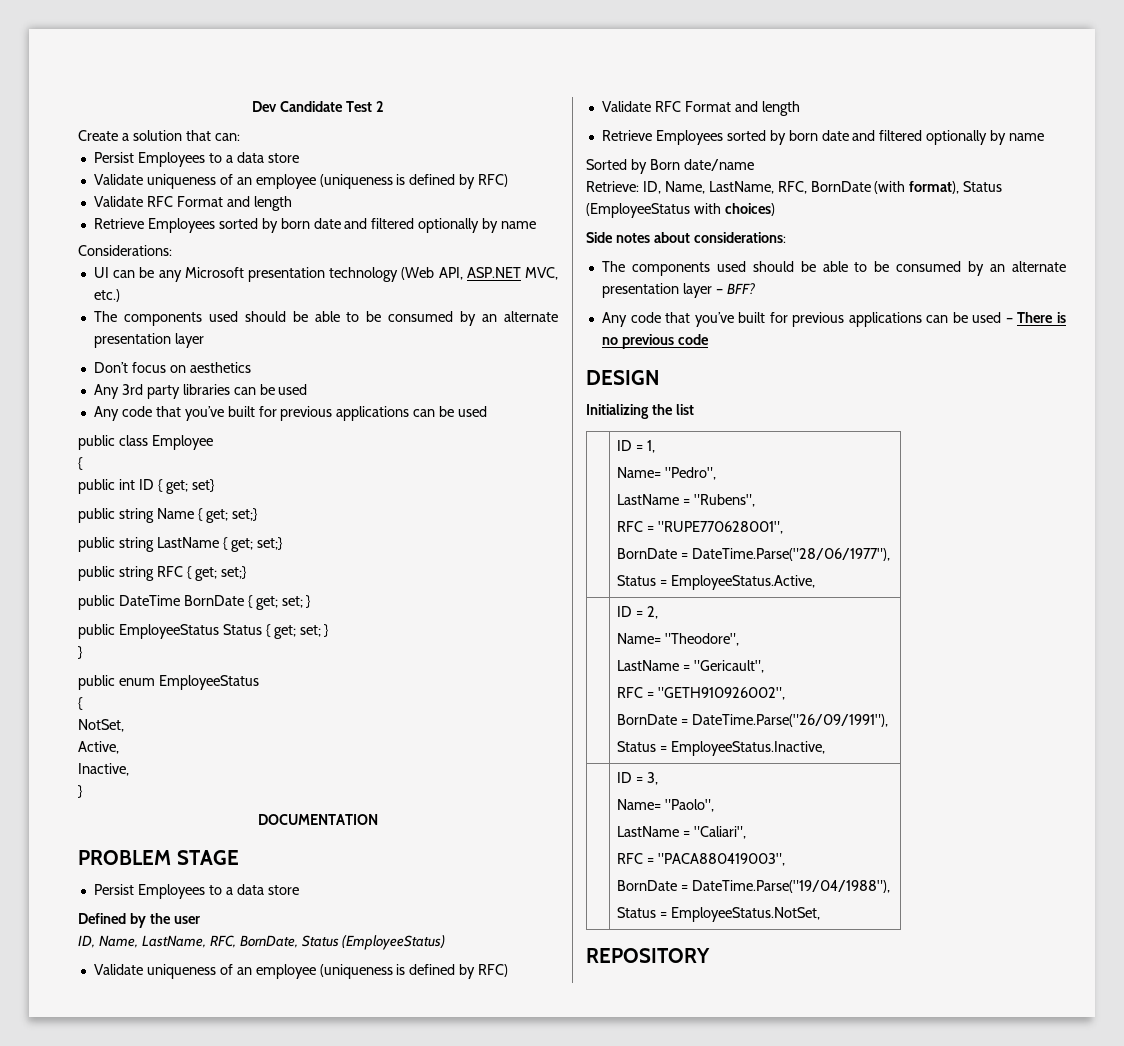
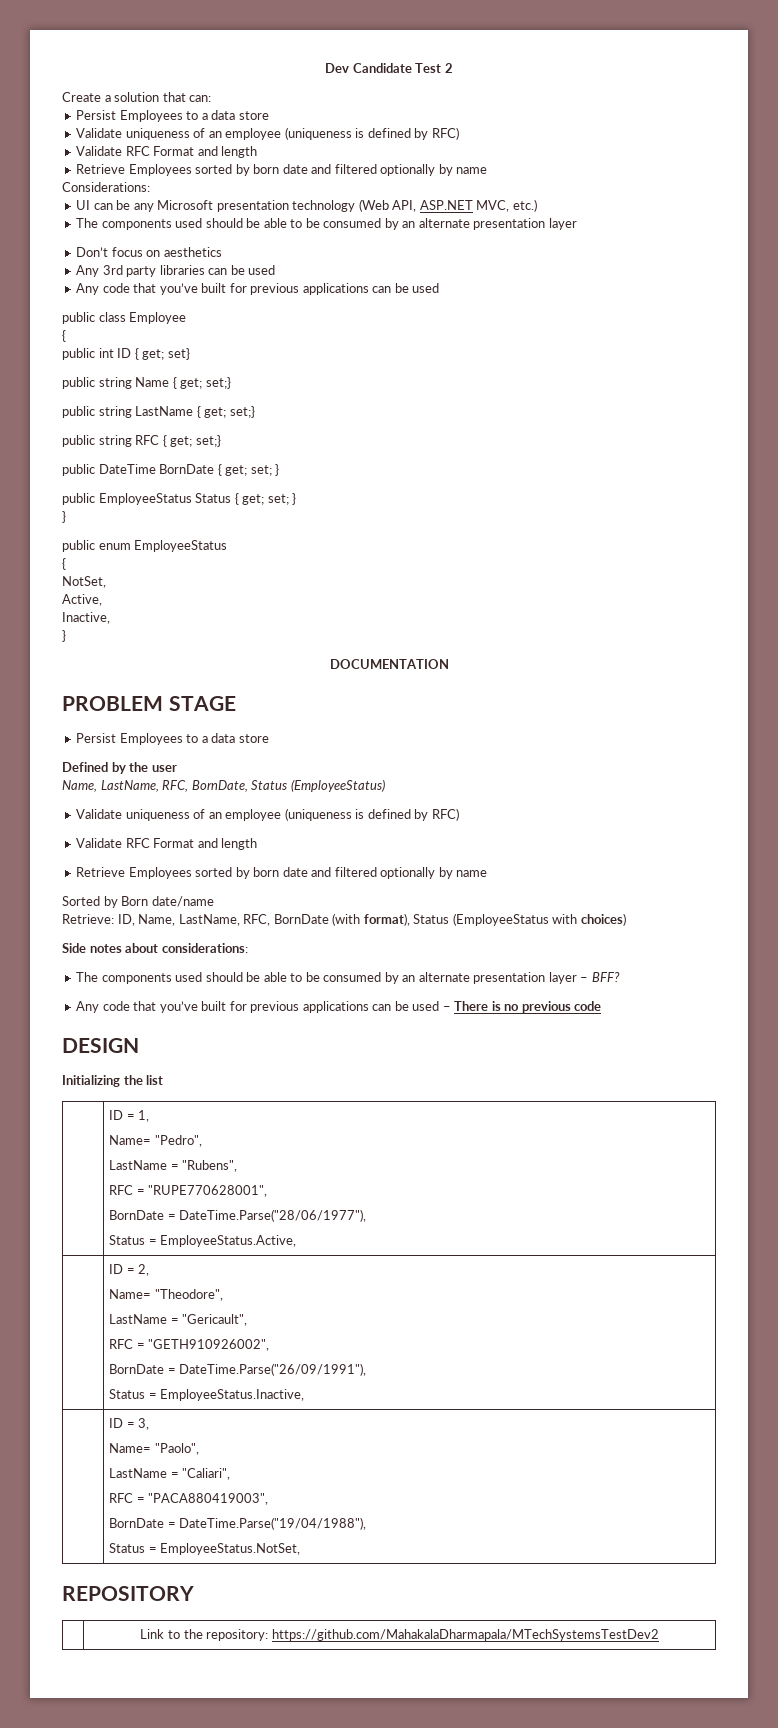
- ID, Name, LastName, RFC, BornDate, Status (EmployeeStatus)
+ Name, LastName, RFC, BornDate, Status (EmployeeStatus)
+ | Link to the repository: https://github.com/MahakalaDharmapala/MTechSystemsTestDev2

